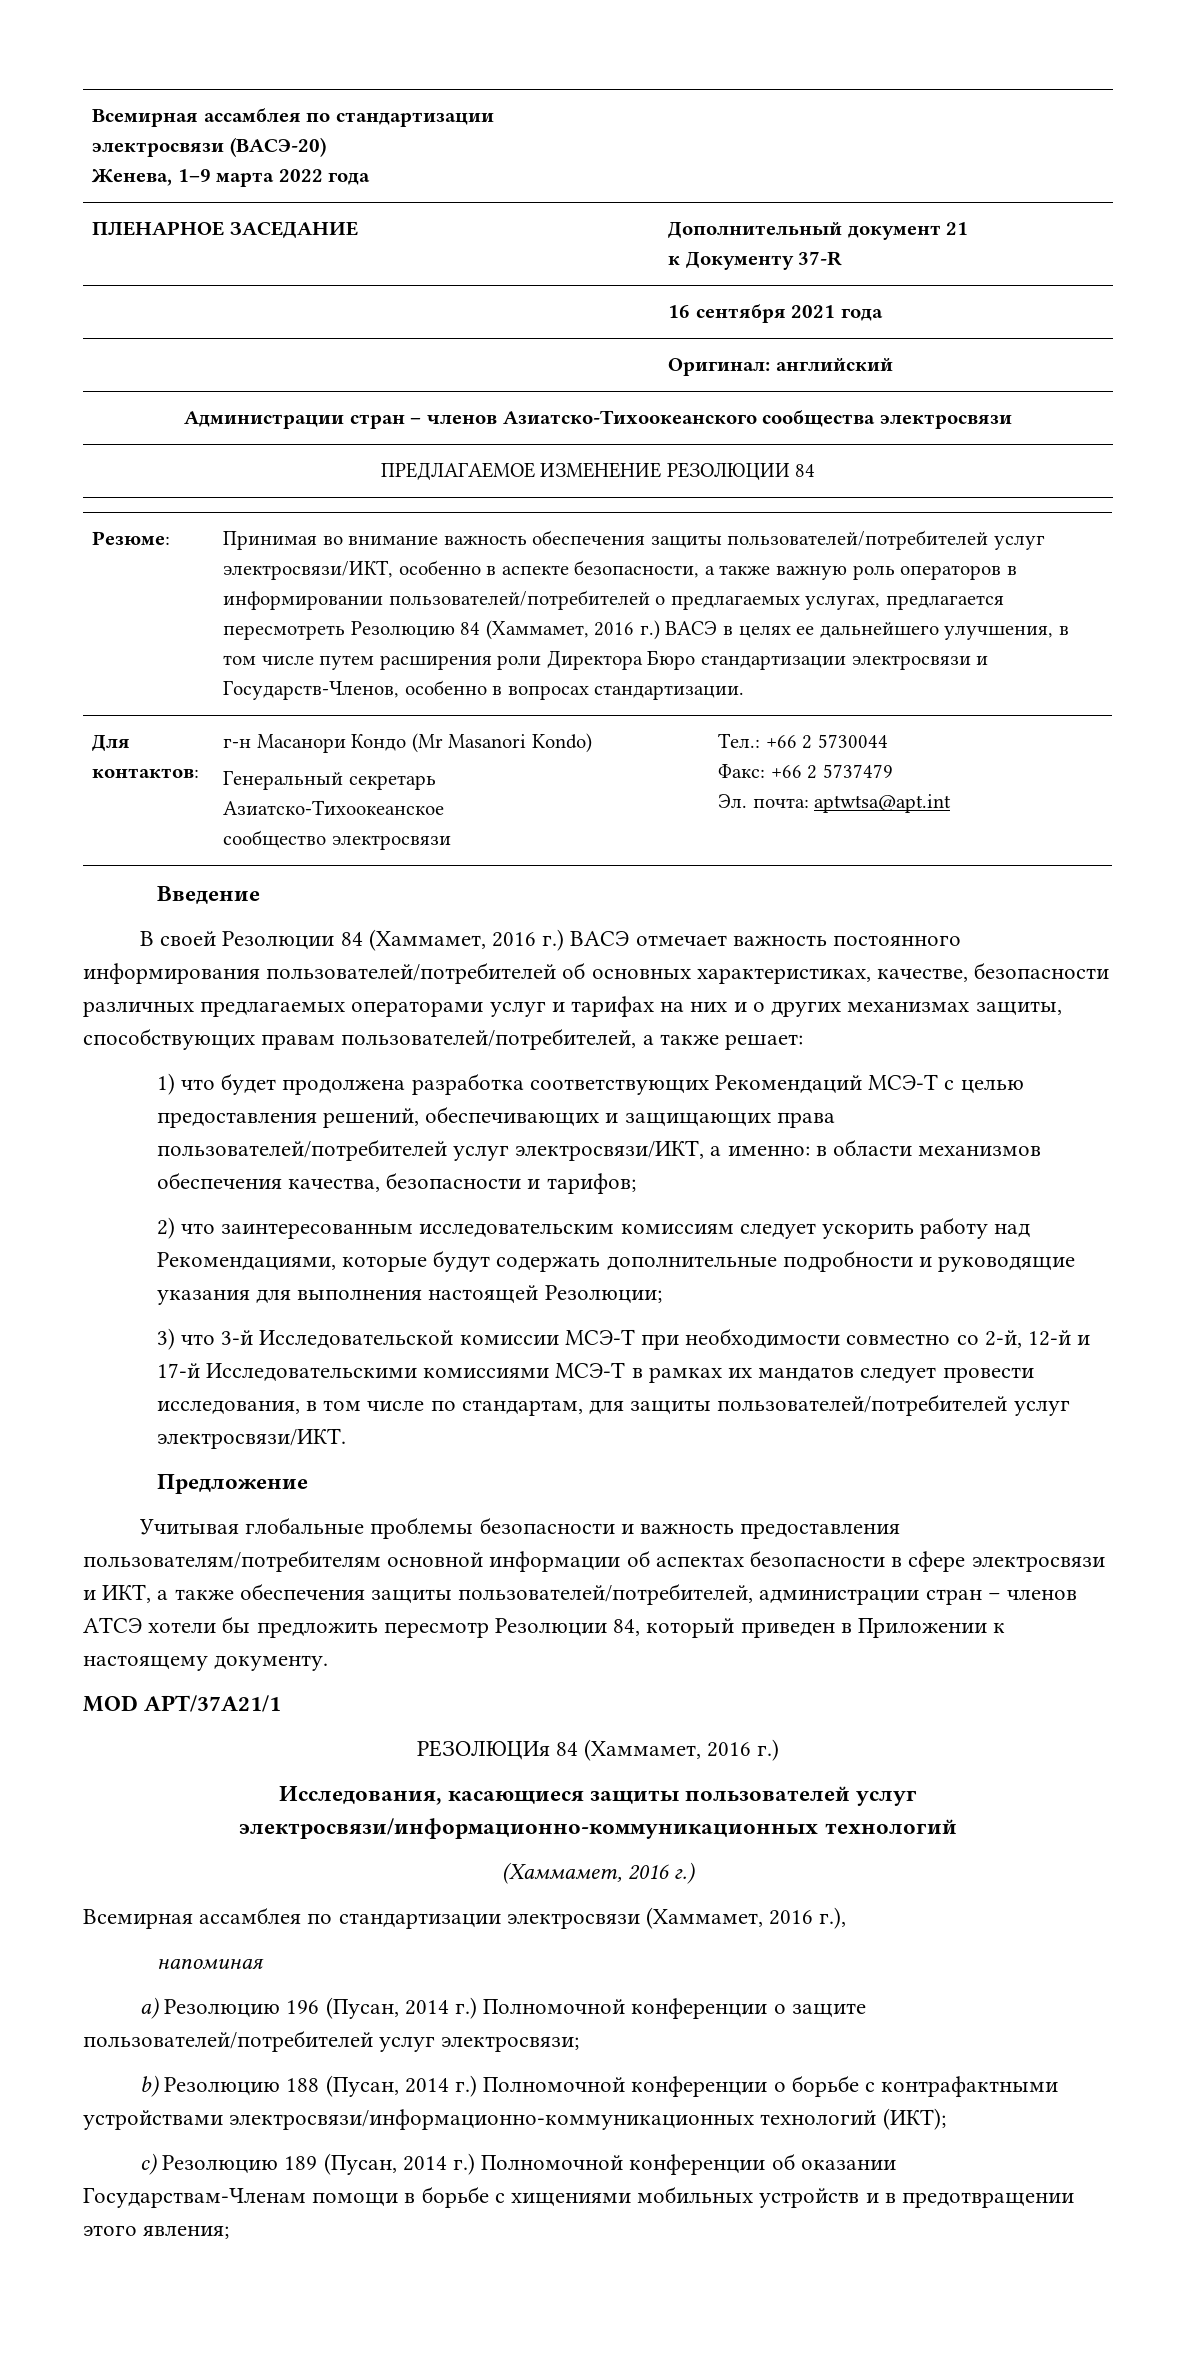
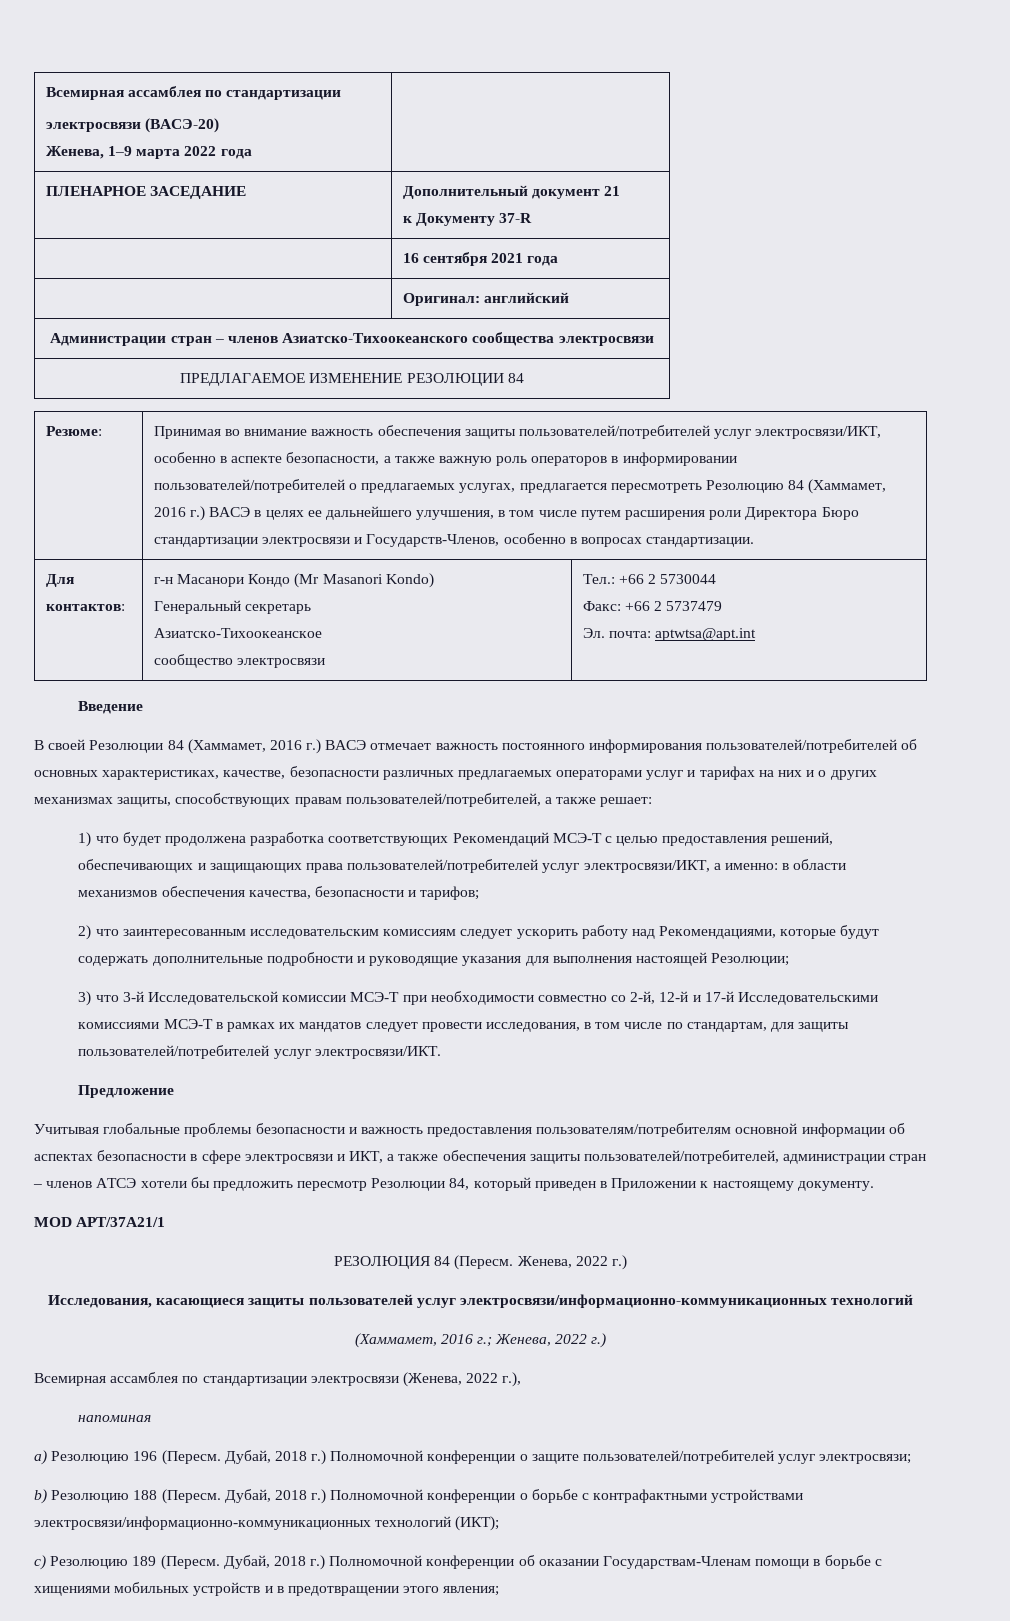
- РЕЗОЛЮЦИя 84 (Хаммамет, 2016 г.)
+ РЕЗОЛЮЦИЯ 84 (Пересм. Женева, 2022 г.)
  Исследования, касающиеся защиты пользователей услуг электросвязи/информационно-коммуникационных технологий
- (Хаммамет, 2016 г.)
+ (Хаммамет, 2016 г.; Женева, 2022 г.)
- Всемирная ассамблея по стандартизации электросвязи (Хаммамет, 2016 г.),
+ Всемирная ассамблея по стандартизации электросвязи (Женева, 2022 г.),
- a) Резолюцию 196 (Пусан, 2014 г.) Полномочной конференции о защите пользователей/потребителей услуг электросвязи;
+ a) Резолюцию 196 (Пересм. Дубай, 2018 г.) Полномочной конференции о защите пользователей/потребителей услуг электросвязи;
- b) Резолюцию 188 (Пусан, 2014 г.) Полномочной конференции о борьбе с контрафактными устройствами электросвязи/информационно-коммуникационных технологий (ИКТ);
+ b) Резолюцию 188 (Пересм. Дубай, 2018 г.) Полномочной конференции о борьбе с контрафактными устройствами электросвязи/информационно-коммуникационных технологий (ИКТ);
- c) Резолюцию 189 (Пусан, 2014 г.) Полномочной конференции об оказании Государствам-Членам помощи в борьбе с хищениями мобильных устройств и в предотвращении этого явления;
+ c) Резолюцию 189 (Пересм. Дубай, 2018 г.) Полномочной конференции об оказании Государствам-Членам помощи в борьбе с хищениями мобильных устройств и в предотвращении этого явления;

